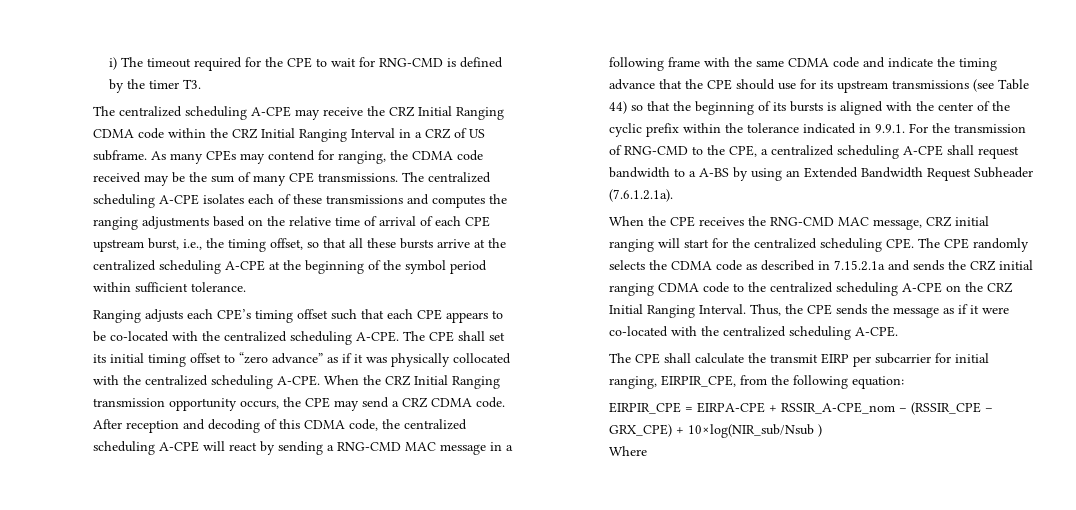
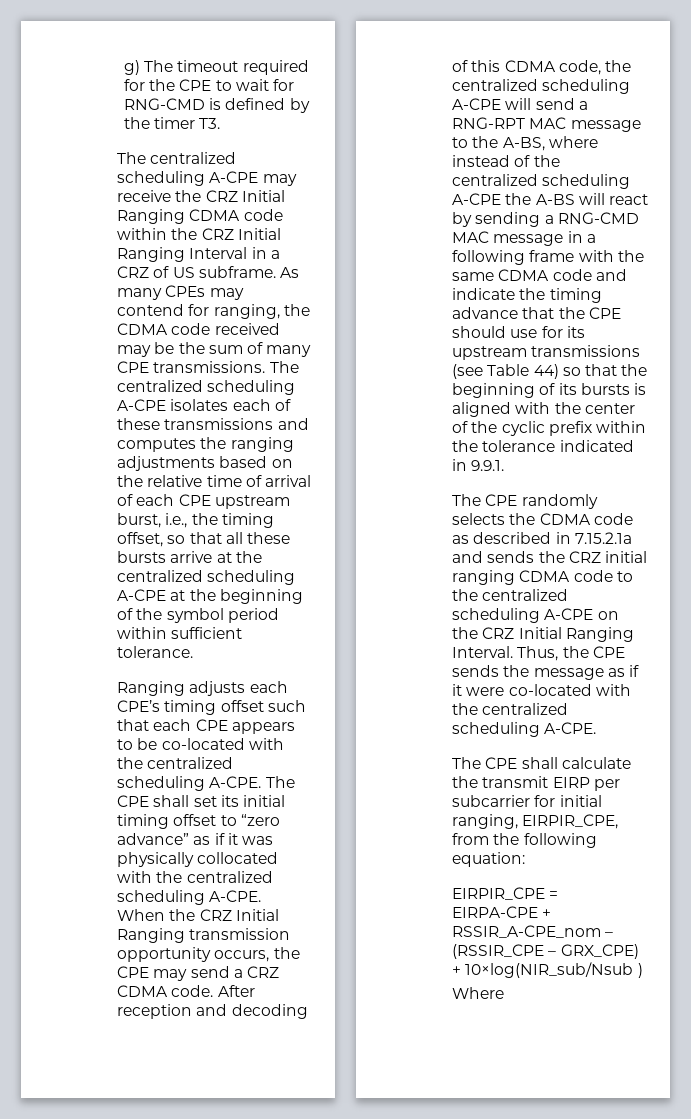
- i) The timeout required for the CPE to wait for RNG-CMD is defined by the timer T3.
+ g) The timeout required for the CPE to wait for RNG-CMD is defined by the timer T3.
- After reception and decoding of this CDMA code, the centralized scheduling A-CPE will react by sending a RNG-CMD MAC message in a following frame with the same CDMA code and indicate the timing advance that the CPE should use for its upstream transmissions (see Table 44) so that the beginning of its bursts is aligned with the center of the cyclic prefix within the tolerance indicated in 9.9.1. For the transmission of RNG-CMD to the CPE, a centralized scheduling A-CPE shall request bandwidth to a A-BS by using an Extended Bandwidth Request Subheader (7.6.1.2.1a).
- When the CPE receives the RNG-CMD MAC message, CRZ initial ranging will start for the centralized scheduling CPE. The CPE randomly selects the CDMA code as described in 7.15.2.1a and sends the CRZ initial ranging CDMA code to the centralized scheduling A-CPE on the CRZ Initial Ranging Interval.
+ After reception and decoding of this CDMA code, the centralized scheduling A-CPE will send a RNG-RPT MAC message to the A-BS, where instead of the centralized scheduling A-CPE the A-BS will react by sending a RNG-CMD MAC message in a following frame with the same CDMA code and indicate the timing advance that the CPE should use for its upstream transmissions (see Table 44) so that the beginning of its bursts is aligned with the center of the cyclic prefix within the tolerance indicated in 9.9.1.
+ The CPE randomly selects the CDMA code as described in 7.15.2.1a and sends the CRZ initial ranging CDMA code to the centralized scheduling A-CPE on the CRZ Initial Ranging Interval.

